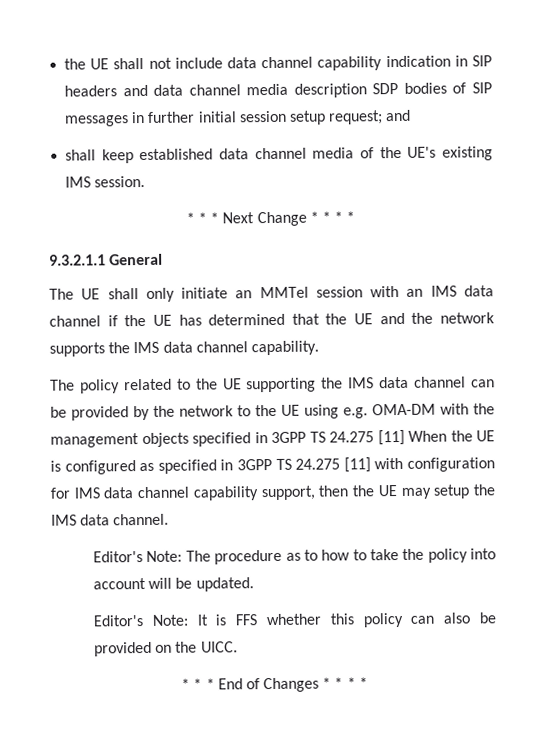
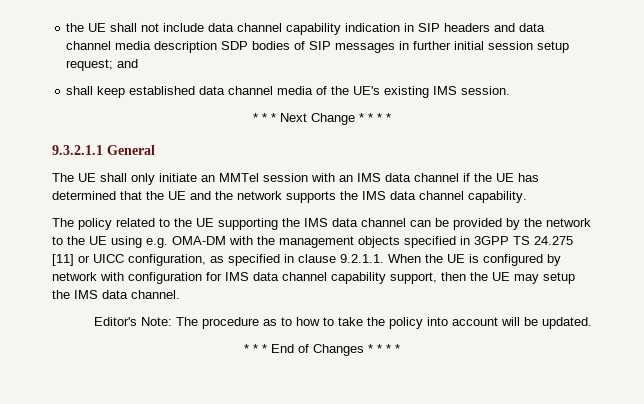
- The policy related to the UE supporting the IMS data channel can be provided by the network to the UE using e.g. OMA-DM with the management objects specified in 3GPP TS 24.275 [11] When the UE is configured as specified in 3GPP TS 24.275 [11] with configuration for IMS data channel capability support, then the UE may setup the IMS data channel.
+ The policy related to the UE supporting the IMS data channel can be provided by the network to the UE using e.g. OMA-DM with the management objects specified in 3GPP TS 24.275 [11] or UICC configuration, as specified in clause 9.2.1.1. When the UE is configured by network with configuration for IMS data channel capability support, then the UE may setup the IMS data channel.
- Editor's Note: It is FFS whether this policy can also be provided on the UICC.

